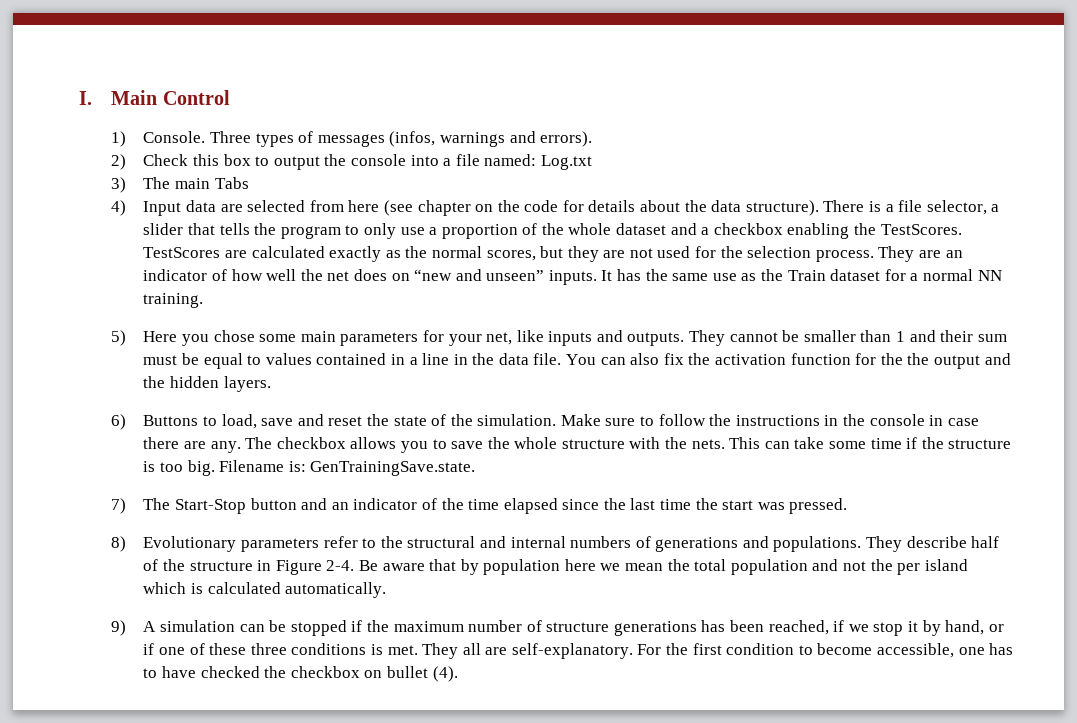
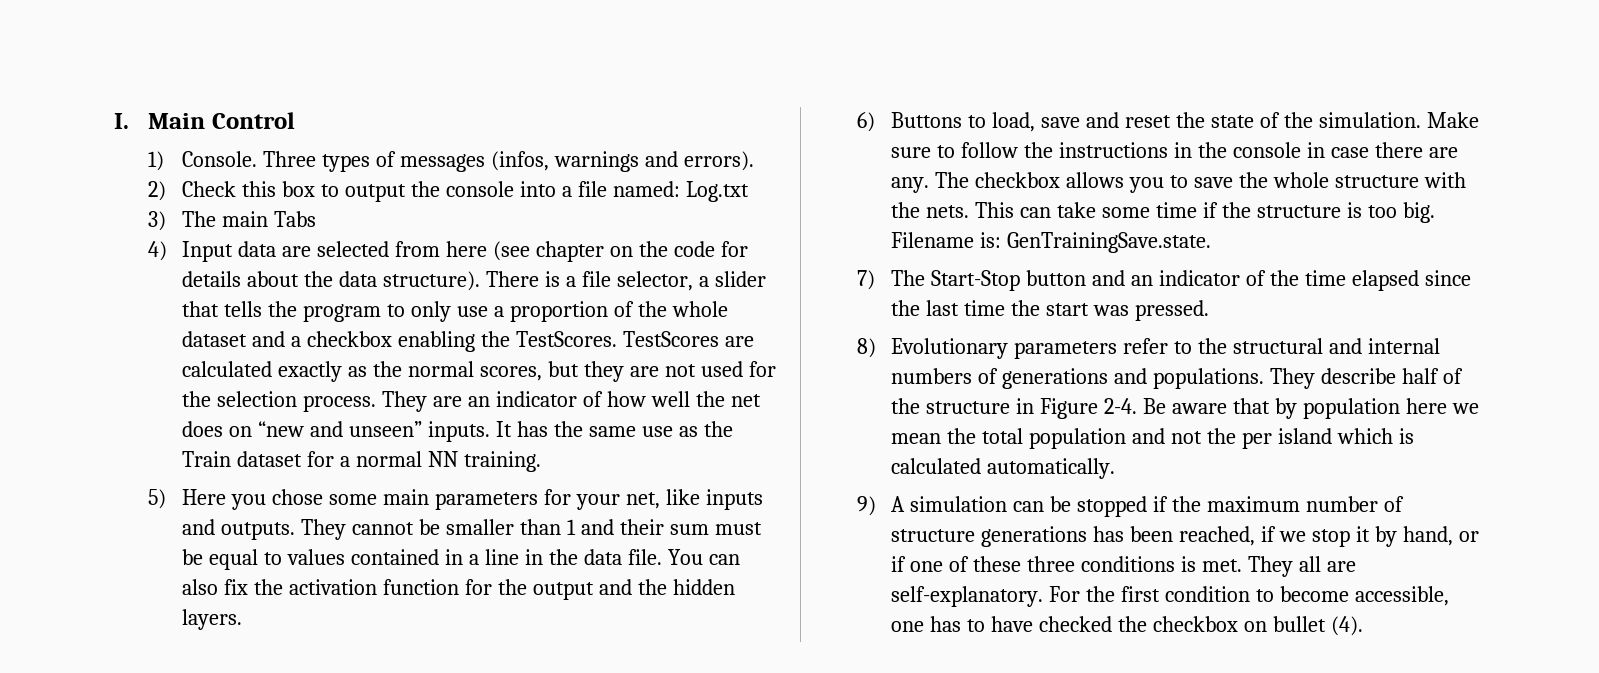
- You can also fix the activation function for the the output and the hidden layers.
+ You can also fix the activation function for the output and the hidden layers.

